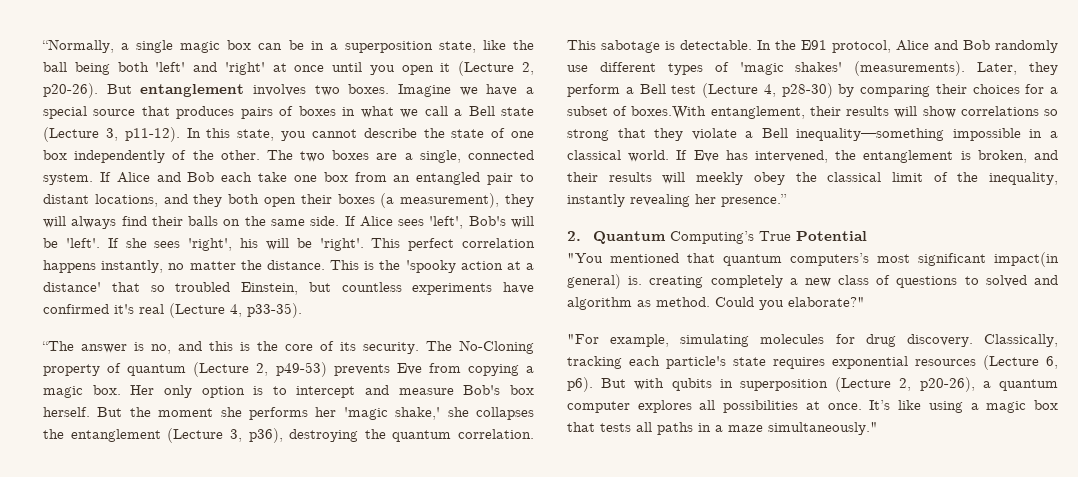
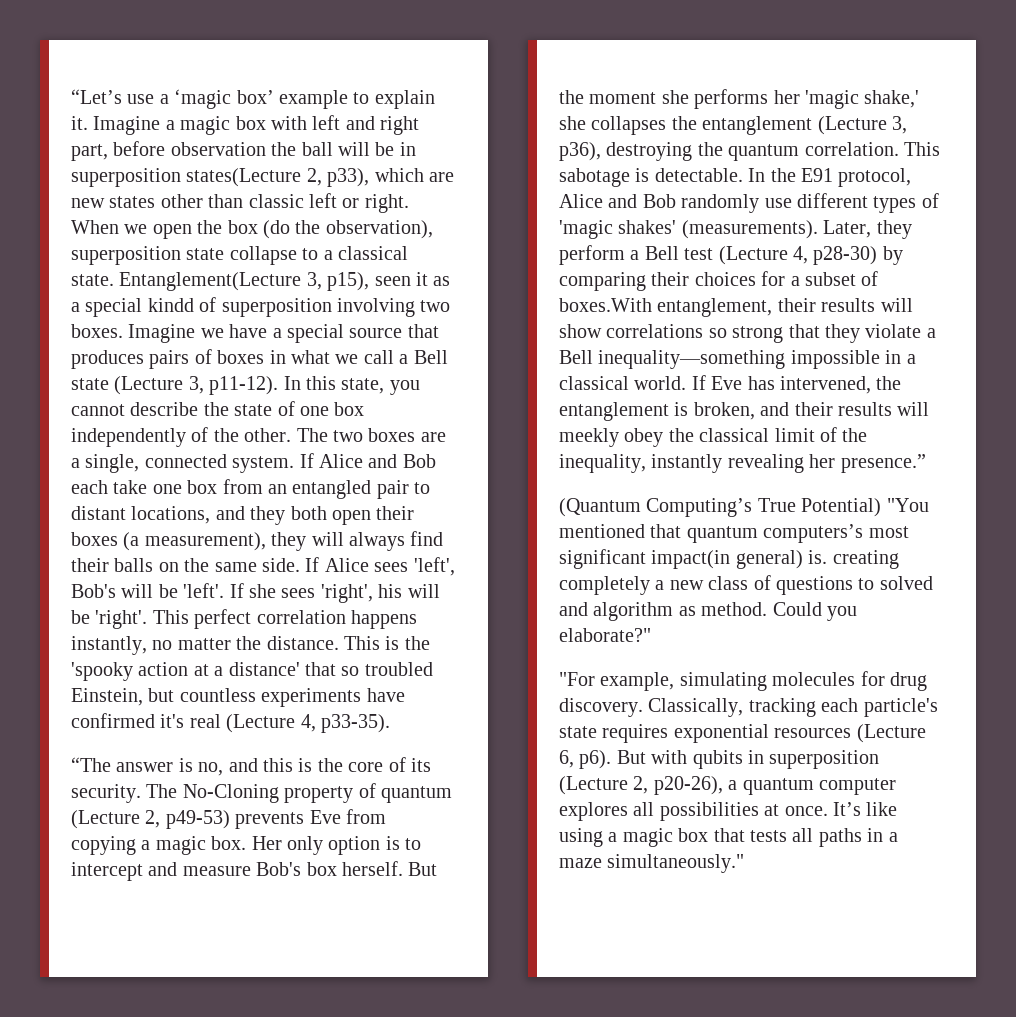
- “Normally, a single magic box can be in a superposition state, like the ball being both 'left' and 'right' at once until you open it (Lecture 2, p20-26). But entanglement involves two boxes.
+ “Let’s use a ‘magic box’ example to explain it. Imagine a magic box with left and right part, before observation the ball will be in superposition states(Lecture 2, p33), which are new states other than classic left or right. When we open the box (do the observation), superposition state collapse to a classical state. Entanglement(Lecture 3, p15), seen it as a special kindd of superposition involving two boxes.
- 2. Quantum Computing’s True Potential
- "You mentioned that quantum computers’s most significant impact(in general) is. creating completely a new class of questions to solved and algorithm as method.
+ (Quantum Computing’s True Potential) "You mentioned that quantum computers’s most significant impact(in general) is. creating completely a new class of questions to solved and algorithm as method.

